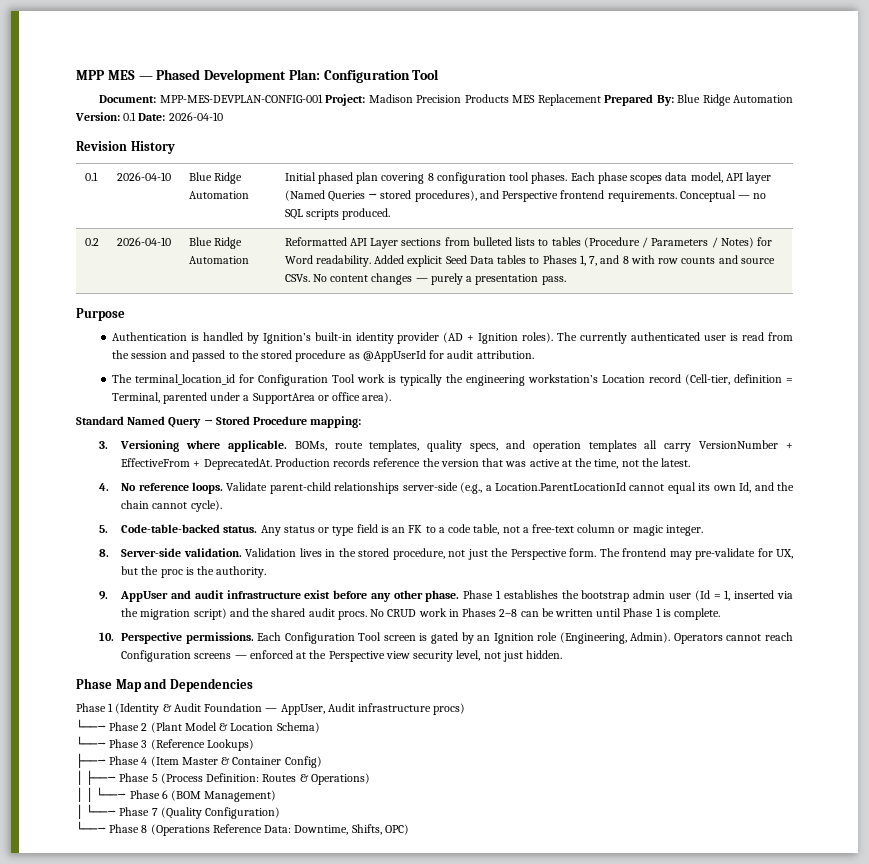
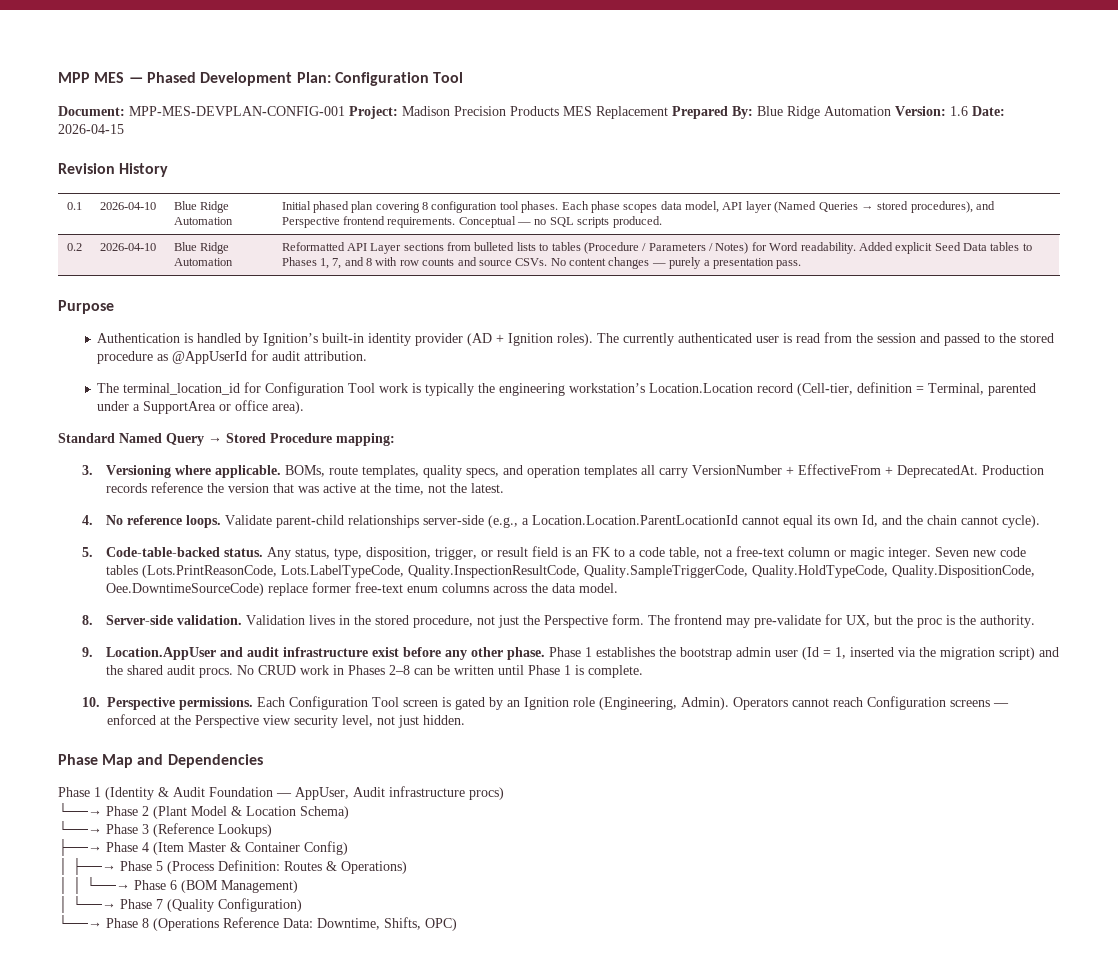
- Document: MPP-MES-DEVPLAN-CONFIG-001 Project: Madison Precision Products MES Replacement Prepared By: Blue Ridge Automation Version: 0.1 Date: 2026-04-10
+ Document: MPP-MES-DEVPLAN-CONFIG-001 Project: Madison Precision Products MES Replacement Prepared By: Blue Ridge Automation Version: 1.6 Date: 2026-04-15
- The terminal_location_id for Configuration Tool work is typically the engineering workstation’s Location record (Cell-tier, definition = Terminal, parented under a SupportArea or office area).
+ The terminal_location_id for Configuration Tool work is typically the engineering workstation’s Location.Location record (Cell-tier, definition = Terminal, parented under a SupportArea or office area).
- Validate parent-child relationships server-side (e.g., a Location.ParentLocationId cannot equal its own Id, and the chain cannot cycle).
+ Validate parent-child relationships server-side (e.g., a Location.Location.ParentLocationId cannot equal its own Id, and the chain cannot cycle).
- Any status or type field is an FK to a code table, not a free-text column or magic integer.
+ Any status, type, disposition, trigger, or result field is an FK to a code table, not a free-text column or magic integer. Seven new code tables (Lots.PrintReasonCode, Lots.LabelTypeCode, Quality.InspectionResultCode, Quality.SampleTriggerCode, Quality.HoldTypeCode, Quality.DispositionCode, Oee.DowntimeSourceCode) replace former free-text enum columns across the data model.
- 9. AppUser and audit infrastructure exist before any other phase.
+ 9. Location.AppUser and audit infrastructure exist before any other phase.

